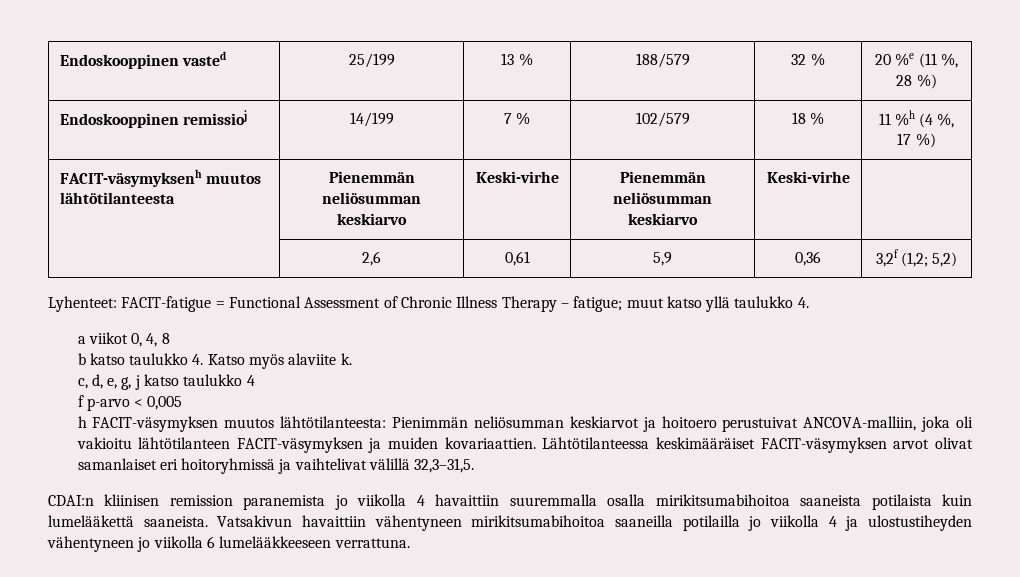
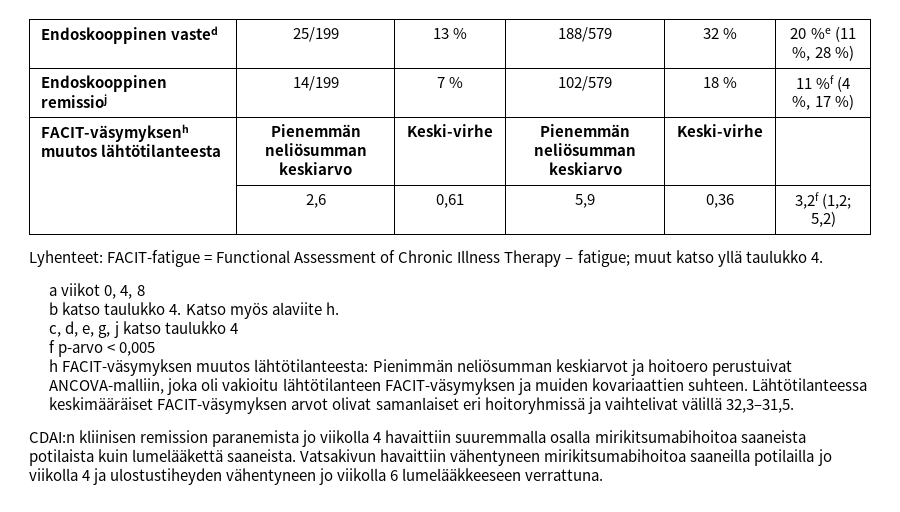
- Endoskooppinen remissioj | 14/199 | 7 % | 102/579 | 18 % | 11 %h (4 %, 17 %)
+ Endoskooppinen remissioj | 14/199 | 7 % | 102/579 | 18 % | 11 %f (4 %, 17 %)
- b katso taulukko 4. Katso myös alaviite k.
+ b katso taulukko 4. Katso myös alaviite h.
- h FACIT-väsymyksen muutos lähtötilanteesta: Pienimmän neliösumman keskiarvot ja hoitoero perustuivat ANCOVA-malliin, joka oli vakioitu lähtötilanteen FACIT-väsymyksen ja muiden kovariaattien.
+ h FACIT-väsymyksen muutos lähtötilanteesta: Pienimmän neliösumman keskiarvot ja hoitoero perustuivat ANCOVA-malliin, joka oli vakioitu lähtötilanteen FACIT-väsymyksen ja muiden kovariaattien suhteen.

